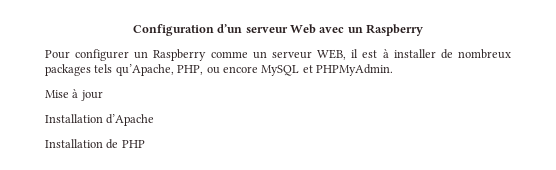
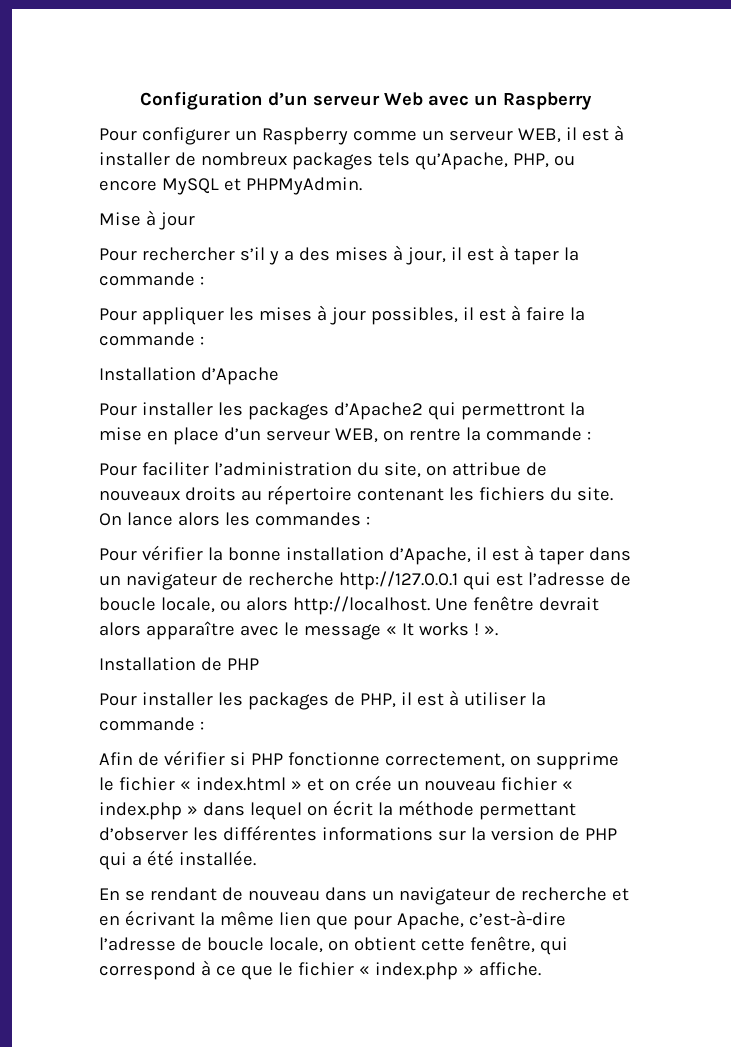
+ Pour rechercher s’il y a des mises à jour, il est à taper la commande :
+ Pour appliquer les mises à jour possibles, il est à faire la commande :
  Installation d’Apache
+ Pour installer les packages d’Apache2 qui permettront la mise en place d’un serveur WEB, on rentre la commande :
+ Pour faciliter l’administration du site, on attribue de nouveaux droits au répertoire contenant les fichiers du site. On lance alors les commandes :
+ Pour vérifier la bonne installation d’Apache, il est à taper dans un navigateur de recherche http://127.0.0.1 qui est l’adresse de boucle locale, ou alors http://localhost. Une fenêtre devrait alors apparaître avec le message « It works ! ».
  Installation de PHP
+ Pour installer les packages de PHP, il est à utiliser la commande :
+ Afin de vérifier si PHP fonctionne correctement, on supprime le fichier « index.html » et on crée un nouveau fichier « index.php » dans lequel on écrit la méthode permettant d’observer les différentes informations sur la version de PHP qui a été installée.
+ En se rendant de nouveau dans un navigateur de recherche et en écrivant la même lien que pour Apache, c’est-à-dire l’adresse de boucle locale, on obtient cette fenêtre, qui correspond à ce que le fichier « index.php » affiche.

